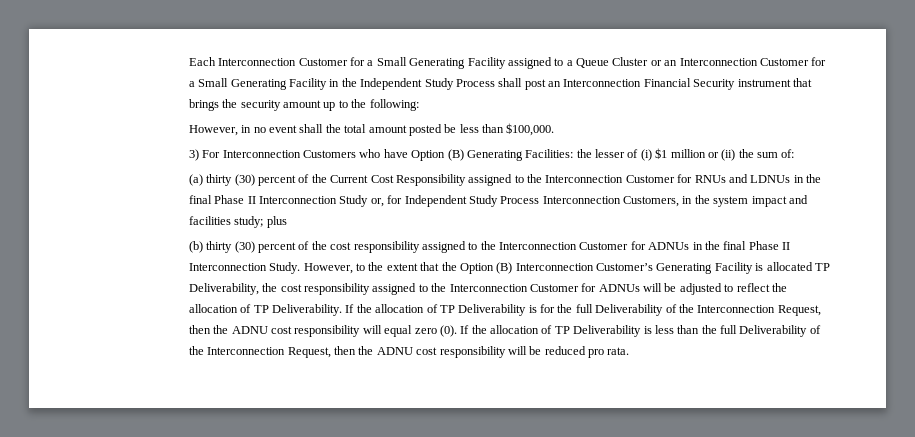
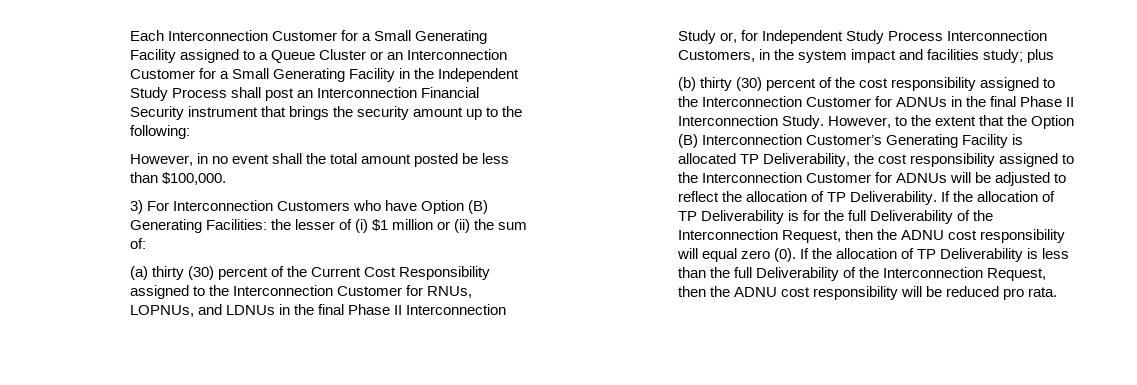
- (a) thirty (30) percent of the Current Cost Responsibility assigned to the Interconnection Customer for RNUs and LDNUs in the final Phase II Interconnection Study or, for Independent Study Process Interconnection Customers, in the system impact and facilities study; plus
+ (a) thirty (30) percent of the Current Cost Responsibility assigned to the Interconnection Customer for RNUs, LOPNUs, and LDNUs in the final Phase II Interconnection Study or, for Independent Study Process Interconnection Customers, in the system impact and facilities study; plus

